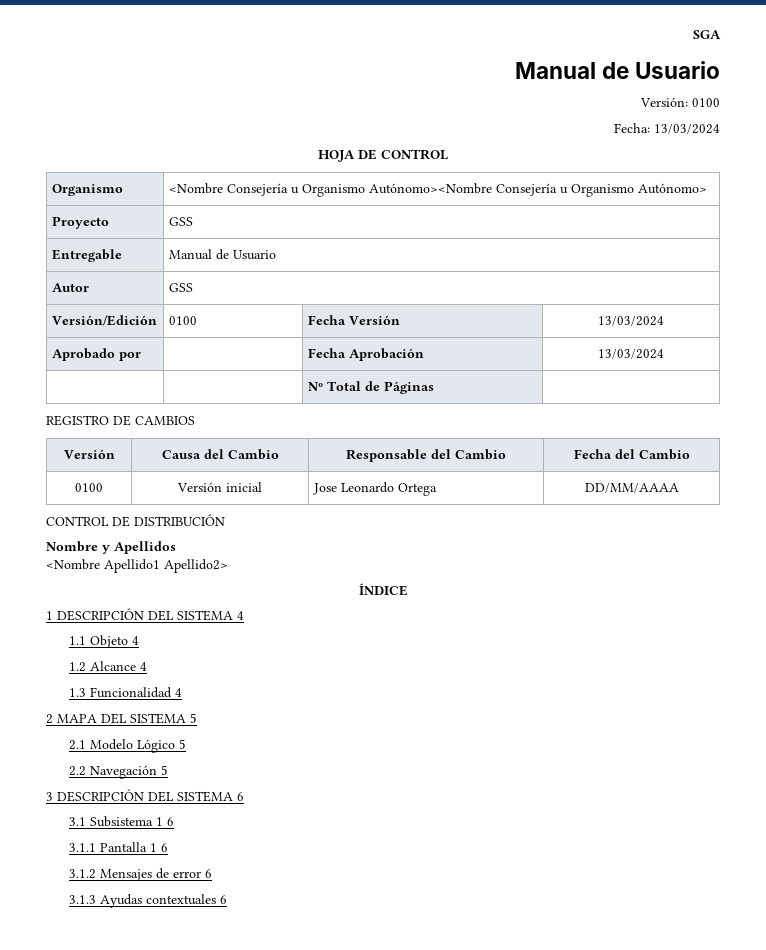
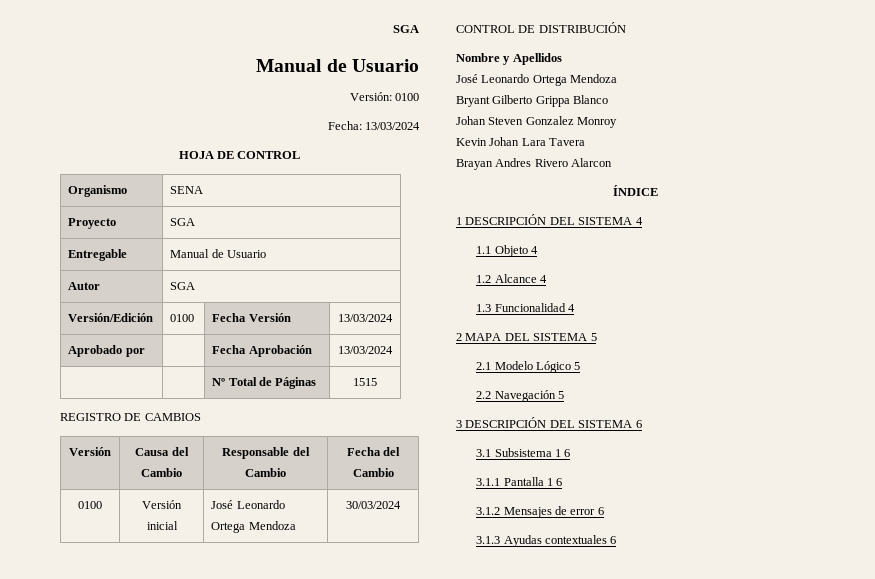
- Organismo | <Nombre Consejería u Organismo Autónomo><Nombre Consejería u Organismo Autónomo>
+ Organismo | SENA
- Proyecto | GSS
+ Proyecto | SGA
- Autor | GSS
+ Autor | SGA
- | | Nº Total de Páginas |
+ | | Nº Total de Páginas | 1515
- 0100 | Versión inicial | Jose Leonardo Ortega | DD/MM/AAAA
+ 0100 | Versión inicial | José Leonardo Ortega Mendoza | 30/03/2024
  Nombre y Apellidos
- <Nombre Apellido1 Apellido2>
+ José Leonardo Ortega Mendoza
+ Bryant Gilberto Grippa Blanco
+ Johan Steven Gonzalez Monroy
+ Kevin Johan Lara Tavera
+ Brayan Andres Rivero Alarcon

